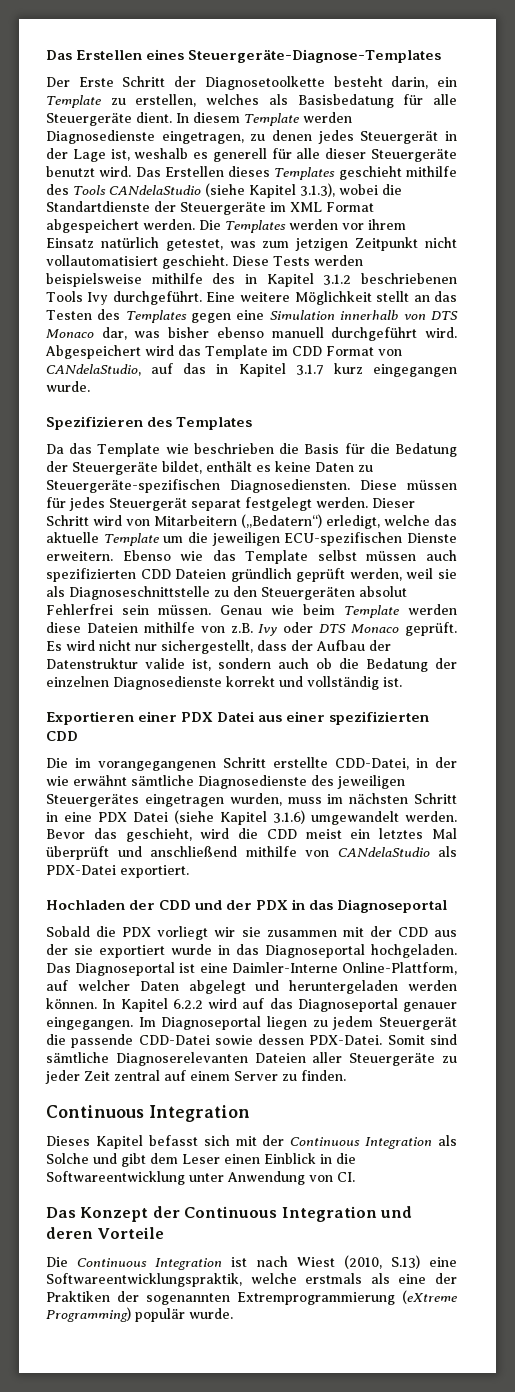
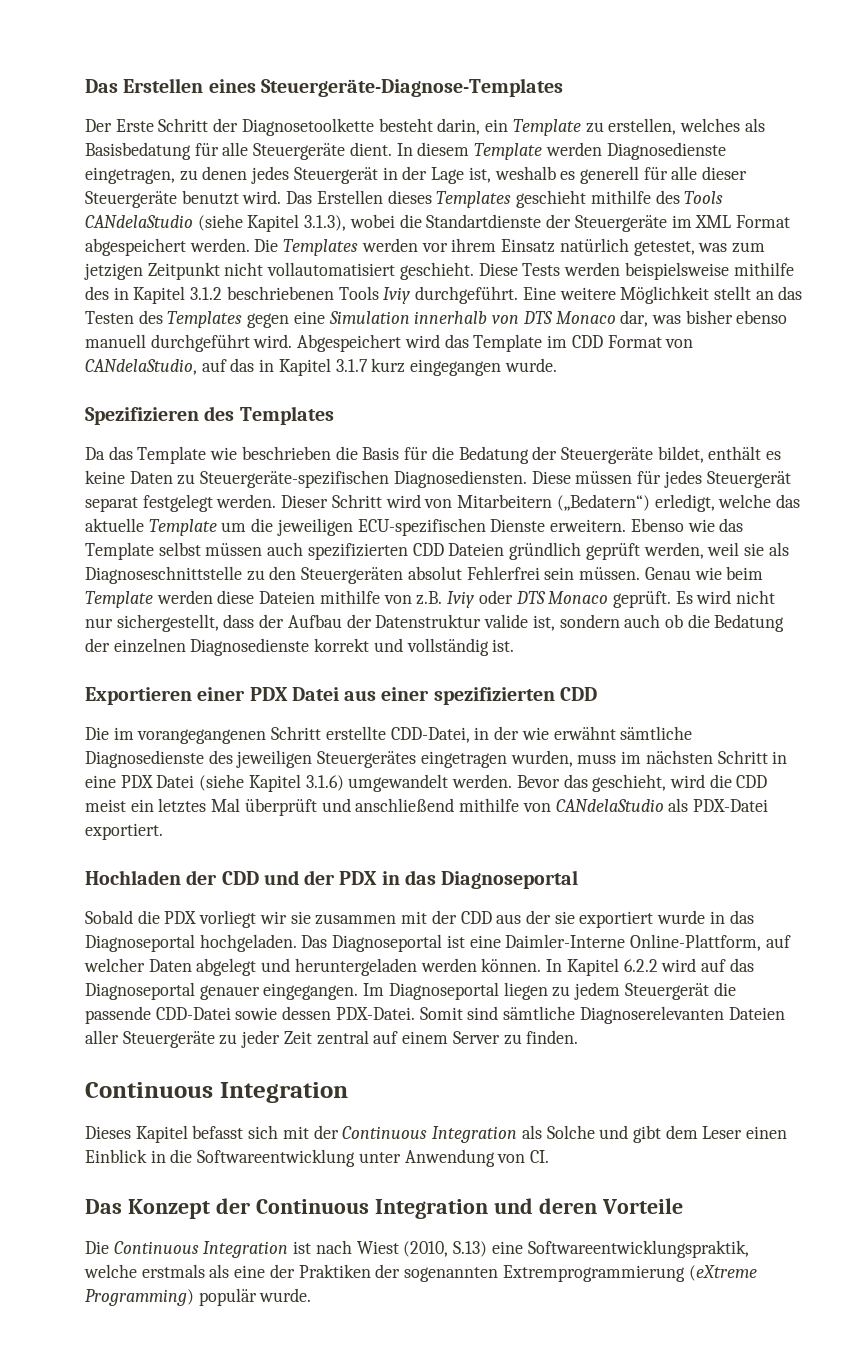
- Diese Tests werden beispielsweise mithilfe des in Kapitel 3.1.2 beschriebenen Tools Ivy durchgeführt.
+ Diese Tests werden beispielsweise mithilfe des in Kapitel 3.1.2 beschriebenen Tools Iviy durchgeführt.
- Genau wie beim Template werden diese Dateien mithilfe von z.B. Ivy oder DTS Monaco geprüft.
+ Genau wie beim Template werden diese Dateien mithilfe von z.B. Iviy oder DTS Monaco geprüft.

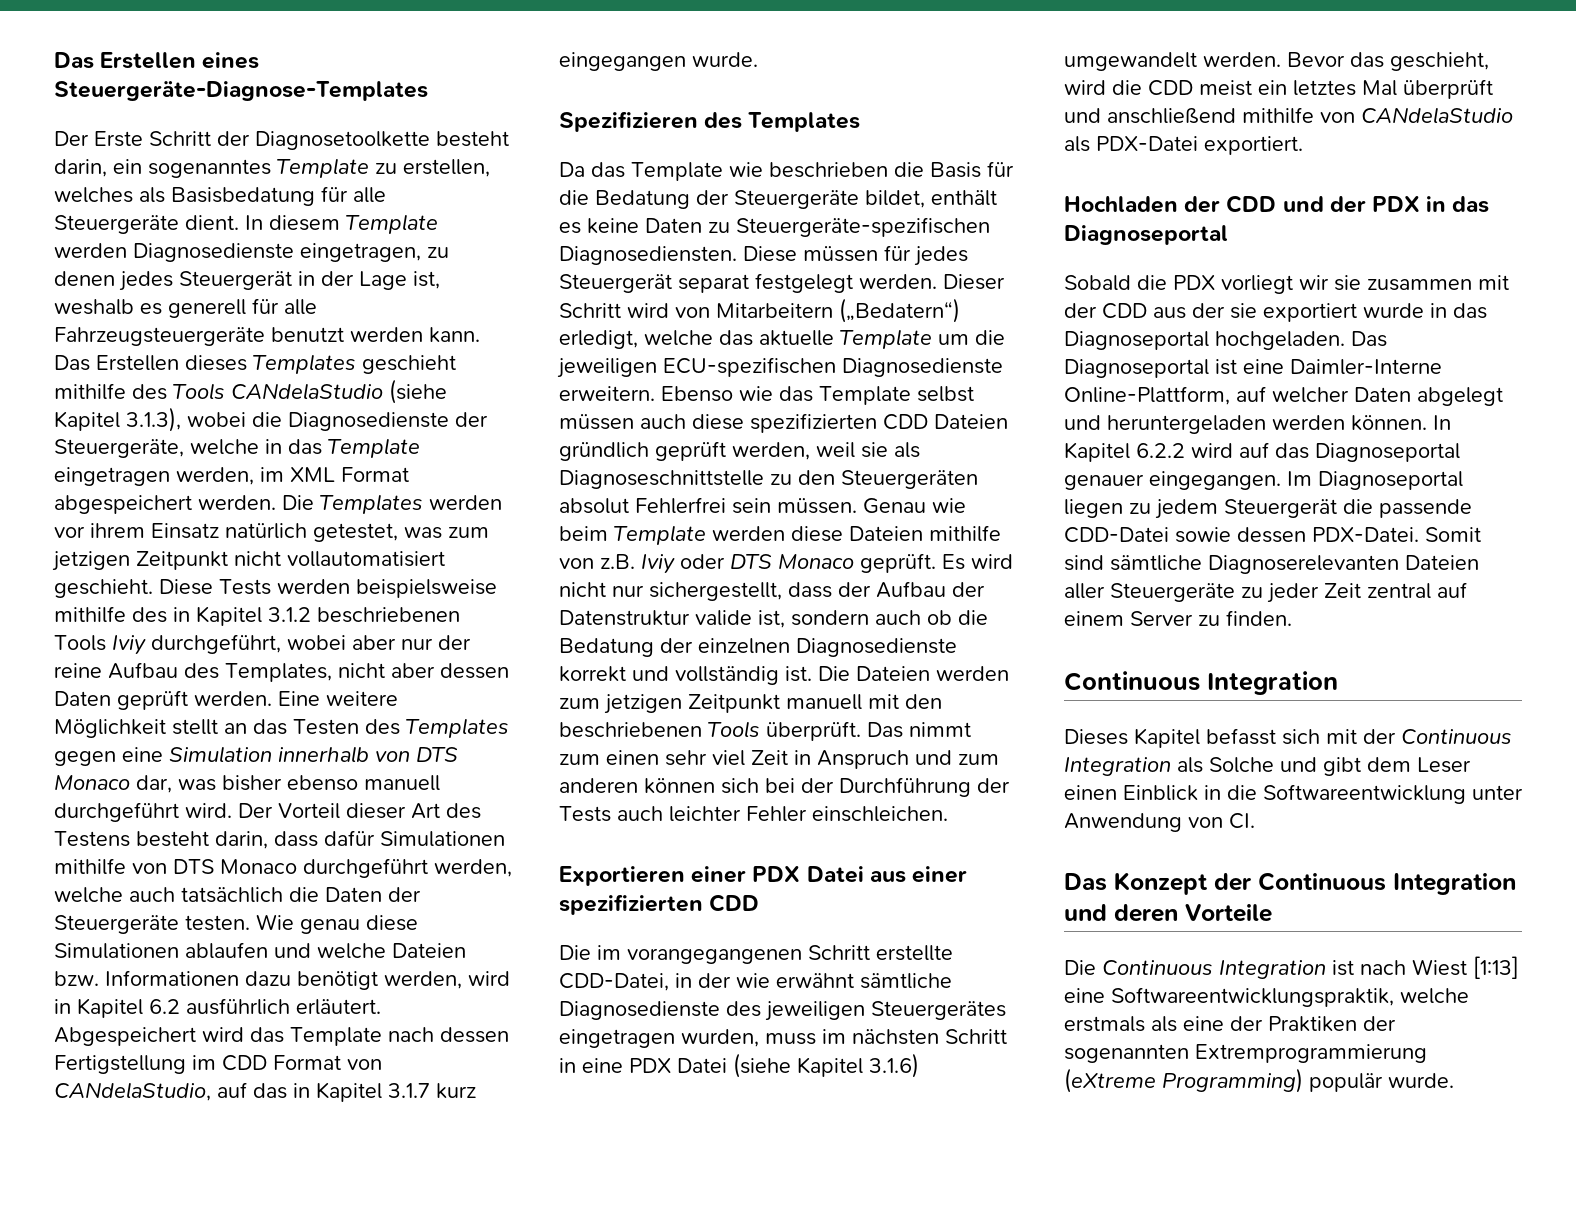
- Der Erste Schritt der Diagnosetoolkette besteht darin, ein Template zu erstellen, welches als Basisbedatung für alle Steuergeräte dient.
+ Der Erste Schritt der Diagnosetoolkette besteht darin, ein sogenanntes Template zu erstellen, welches als Basisbedatung für alle Steuergeräte dient.
- In diesem Template werden Diagnosedienste eingetragen, zu denen jedes Steuergerät in der Lage ist, weshalb es generell für alle dieser Steuergeräte benutzt wird.
+ In diesem Template werden Diagnosedienste eingetragen, zu denen jedes Steuergerät in der Lage ist, weshalb es generell für alle Fahrzeugsteuergeräte benutzt werden kann.
- Das Erstellen dieses Templates geschieht mithilfe des Tools CANdelaStudio (siehe Kapitel 3.1.3), wobei die Standartdienste der Steuergeräte im XML Format abgespeichert werden.
+ Das Erstellen dieses Templates geschieht mithilfe des Tools CANdelaStudio (siehe Kapitel 3.1.3), wobei die Diagnosedienste der Steuergeräte, welche in das Template eingetragen werden, im XML Format abgespeichert werden.
- Diese Tests werden beispielsweise mithilfe des in Kapitel 3.1.2 beschriebenen Tools Iviy durchgeführt.
+ Diese Tests werden beispielsweise mithilfe des in Kapitel 3.1.2 beschriebenen Tools Iviy durchgeführt, wobei aber nur der reine Aufbau des Templates, nicht aber dessen Daten geprüft werden.
+ Der Vorteil dieser Art des Testens besteht darin, dass dafür Simulationen mithilfe von DTS Monaco durchgeführt werden, welche auch tatsächlich die Daten der Steuergeräte testen. Wie genau diese Simulationen ablaufen und welche Dateien bzw. Informationen dazu benötigt werden, wird in Kapitel 6.2 ausführlich erläutert.
- Abgespeichert wird das Template im CDD Format von CANdelaStudio, auf das in Kapitel 3.1.7 kurz eingegangen wurde.
+ Abgespeichert wird das Template nach dessen Fertigstellung im CDD Format von CANdelaStudio, auf das in Kapitel 3.1.7 kurz eingegangen wurde.
- Dieser Schritt wird von Mitarbeitern („Bedatern“) erledigt, welche das aktuelle Template um die jeweiligen ECU-spezifischen Dienste erweitern.
+ Dieser Schritt wird von Mitarbeitern („Bedatern“) erledigt, welche das aktuelle Template um die jeweiligen ECU-spezifischen Diagnosedienste erweitern.
- Ebenso wie das Template selbst müssen auch spezifizierten CDD Dateien gründlich geprüft werden, weil sie als Diagnoseschnittstelle zu den Steuergeräten absolut Fehlerfrei sein müssen.
+ Ebenso wie das Template selbst müssen auch diese spezifizierten CDD Dateien gründlich geprüft werden, weil sie als Diagnoseschnittstelle zu den Steuergeräten absolut Fehlerfrei sein müssen.
+ Die Dateien werden zum jetzigen Zeitpunkt manuell mit den beschriebenen Tools überprüft. Das nimmt zum einen sehr viel Zeit in Anspruch und zum anderen können sich bei der Durchführung der Tests auch leichter Fehler einschleichen.
- Die Continuous Integration ist nach Wiest (2010, S.13) eine Softwareentwicklungspraktik, welche erstmals als eine der Praktiken der sogenannten Extremprogrammierung (eXtreme Programming) populär wurde.
+ Die Continuous Integration ist nach Wiest [1:13] eine Softwareentwicklungspraktik, welche erstmals als eine der Praktiken der sogenannten Extremprogrammierung (eXtreme Programming) populär wurde.

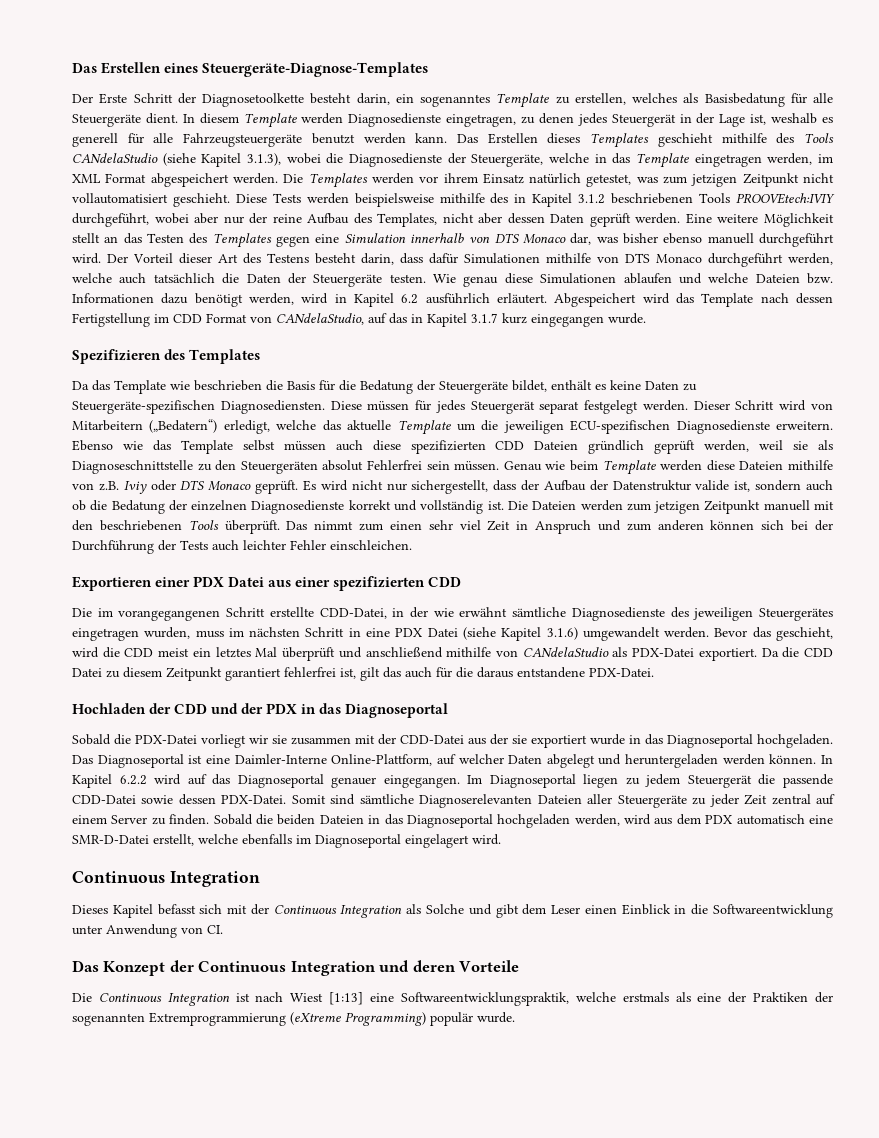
- Diese Tests werden beispielsweise mithilfe des in Kapitel 3.1.2 beschriebenen Tools Iviy durchgeführt, wobei aber nur der reine Aufbau des Templates, nicht aber dessen Daten geprüft werden.
+ Diese Tests werden beispielsweise mithilfe des in Kapitel 3.1.2 beschriebenen Tools PROOVEtech:IVIY durchgeführt, wobei aber nur der reine Aufbau des Templates, nicht aber dessen Daten geprüft werden.
+ Da die CDD Datei zu diesem Zeitpunkt garantiert fehlerfrei ist, gilt das auch für die daraus entstandene PDX-Datei.
- Sobald die PDX vorliegt wir sie zusammen mit der CDD aus der sie exportiert wurde in das Diagnoseportal hochgeladen.
+ Sobald die PDX-Datei vorliegt wir sie zusammen mit der CDD-Datei aus der sie exportiert wurde in das Diagnoseportal hochgeladen.
+ Sobald die beiden Dateien in das Diagnoseportal hochgeladen werden, wird aus dem PDX automatisch eine SMR-D-Datei erstellt, welche ebenfalls im Diagnoseportal eingelagert wird.

